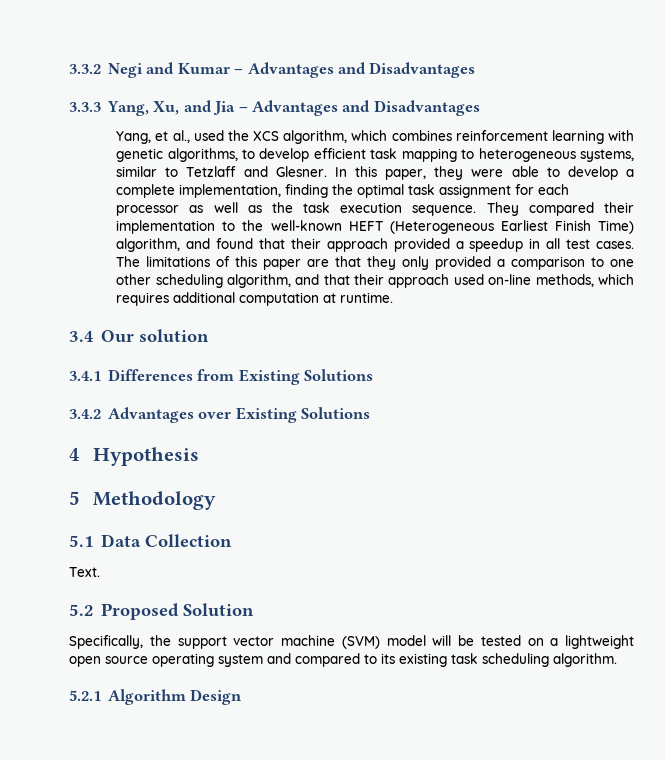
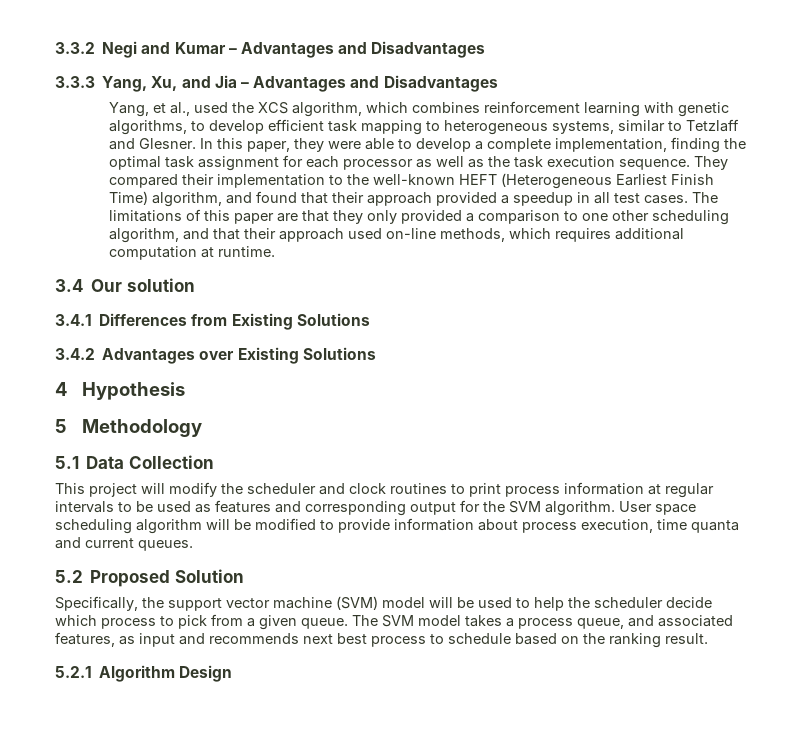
- Text.
+ This project will modify the scheduler and clock routines to print process information at regular intervals to be used as features and corresponding output for the SVM algorithm. User space scheduling algorithm will be modified to provide information about process execution, time quanta and current queues.
- Specifically, the support vector machine (SVM) model will be tested on a lightweight open source operating system and compared to its existing task scheduling algorithm.
+ Specifically, the support vector machine (SVM) model will be used to help the scheduler decide which process to pick from a given queue. The SVM model takes a process queue, and associated features, as input and recommends next best process to schedule based on the ranking result.

